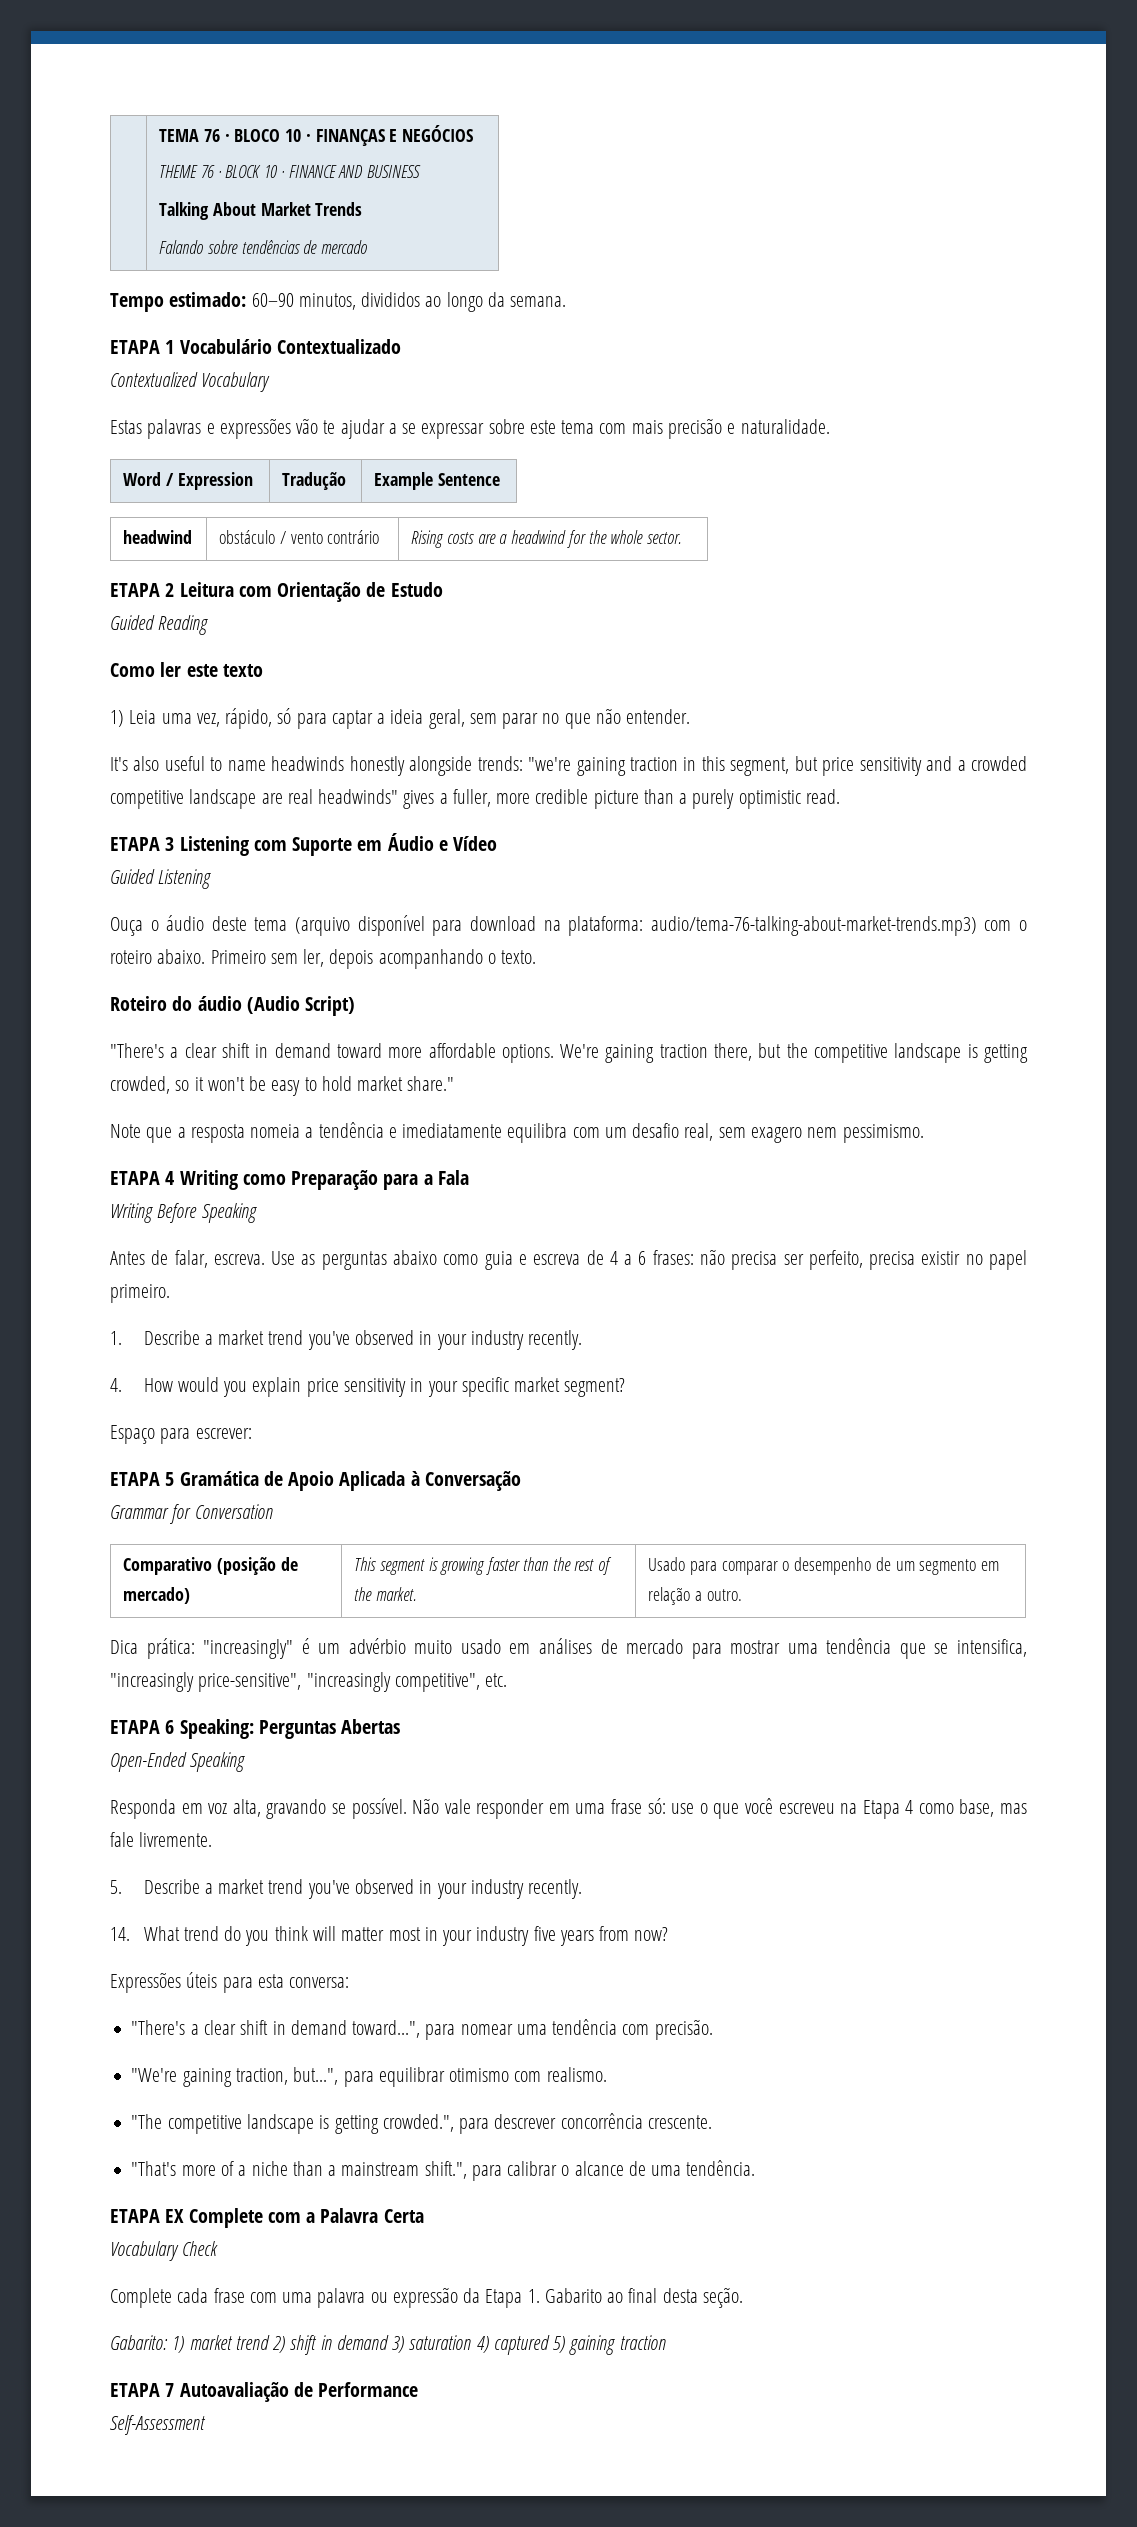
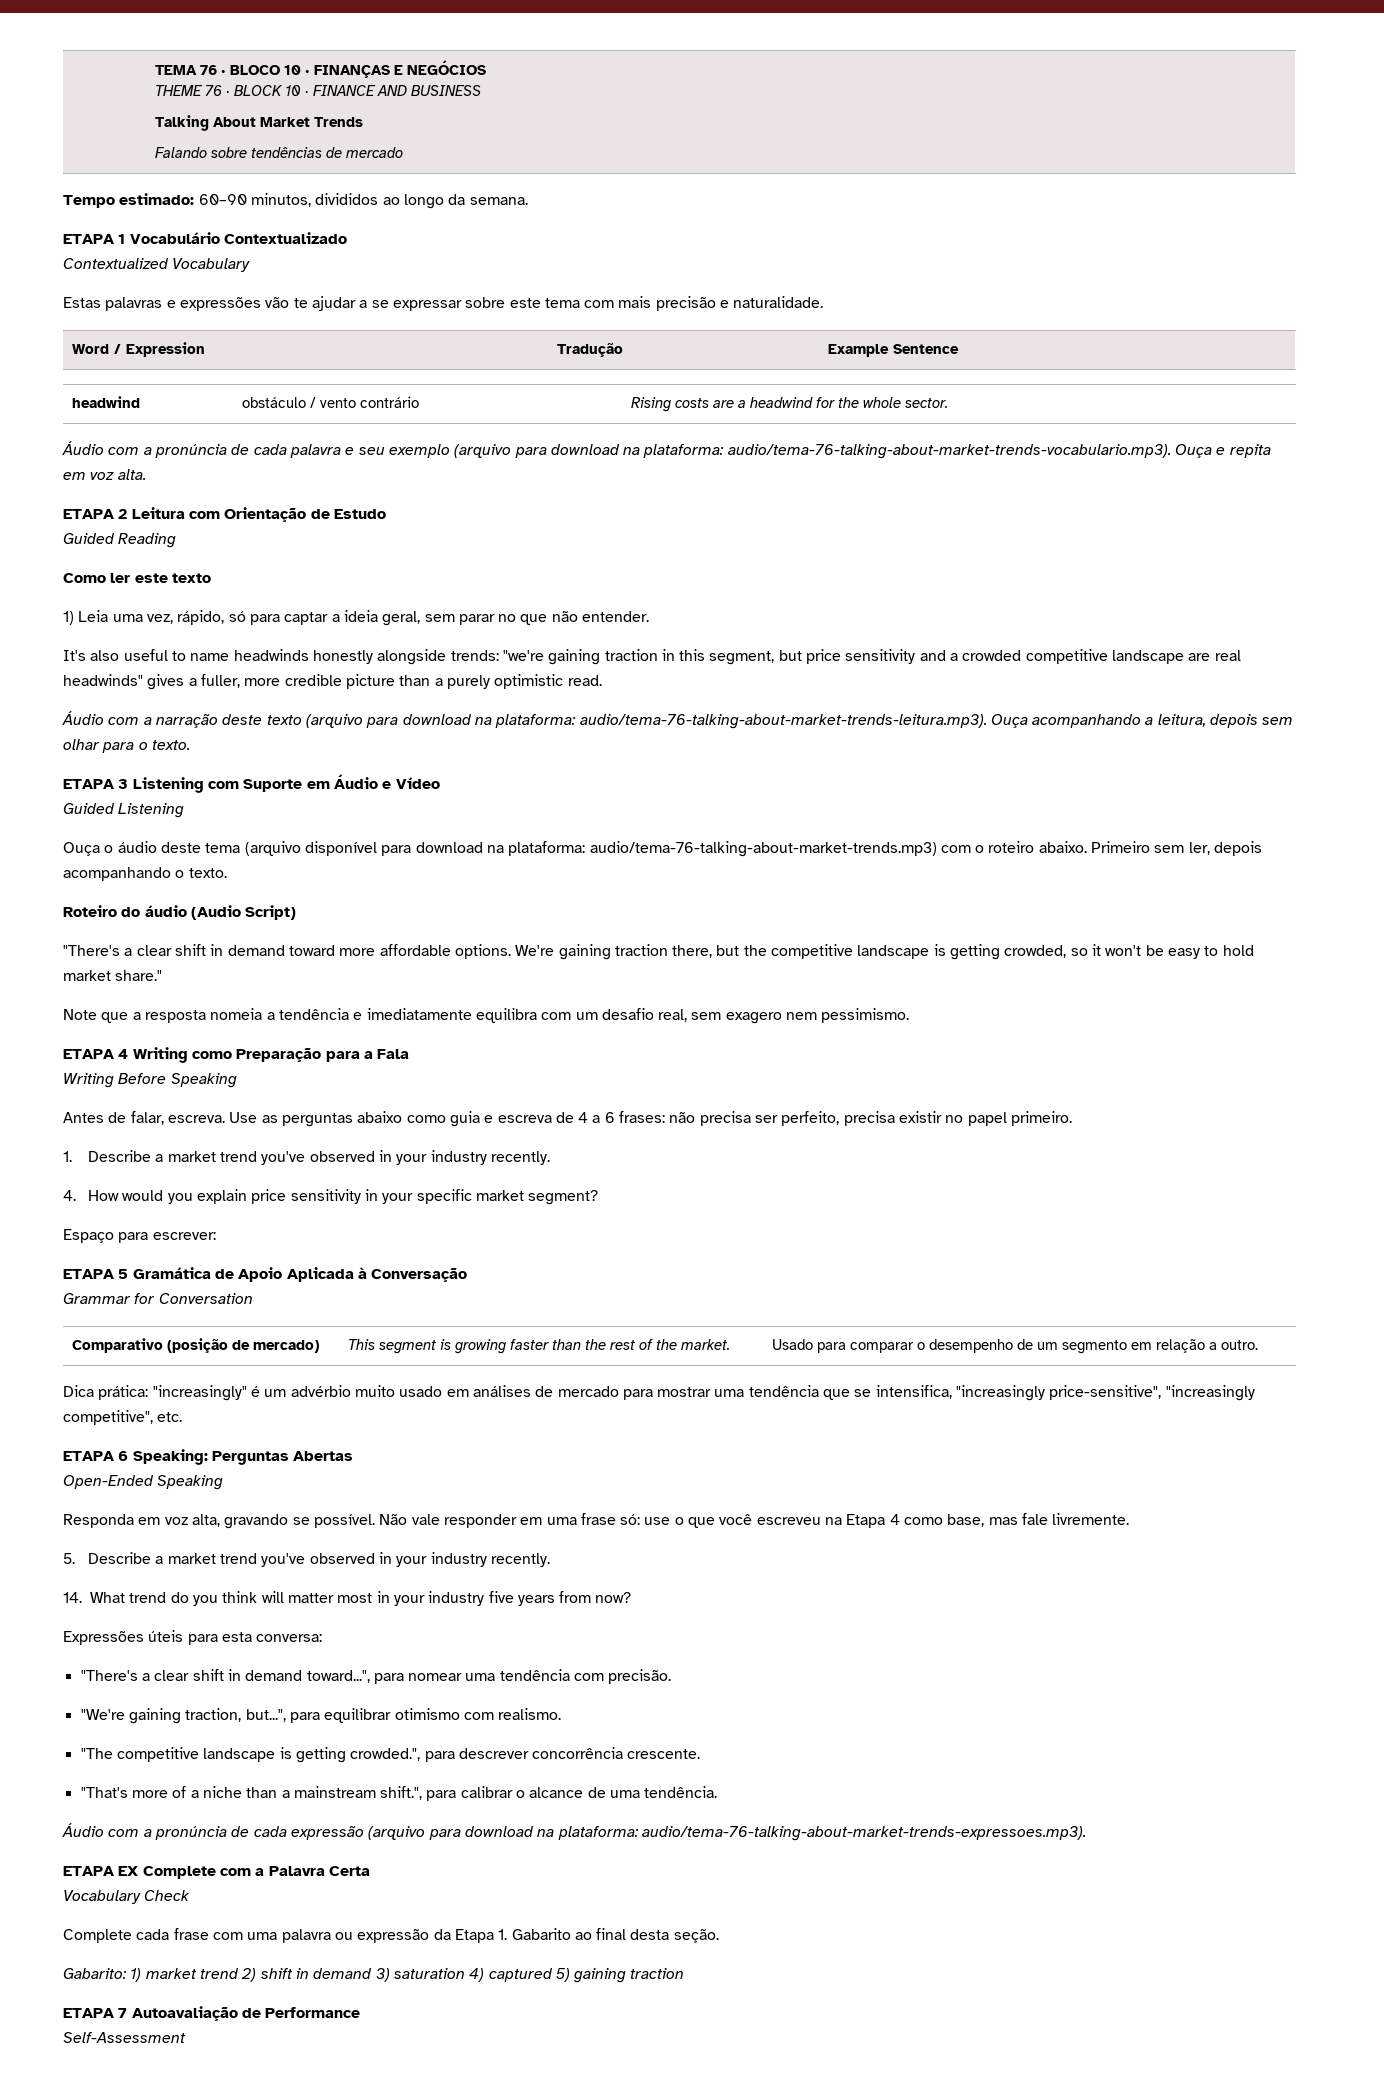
+ Áudio com a pronúncia de cada palavra e seu exemplo (arquivo para download na plataforma: audio/tema-76-talking-about-market-trends-vocabulario.mp3). Ouça e repita em voz alta.
+ Áudio com a narração deste texto (arquivo para download na plataforma: audio/tema-76-talking-about-market-trends-leitura.mp3). Ouça acompanhando a leitura, depois sem olhar para o texto.
+ Áudio com a pronúncia de cada expressão (arquivo para download na plataforma: audio/tema-76-talking-about-market-trends-expressoes.mp3).

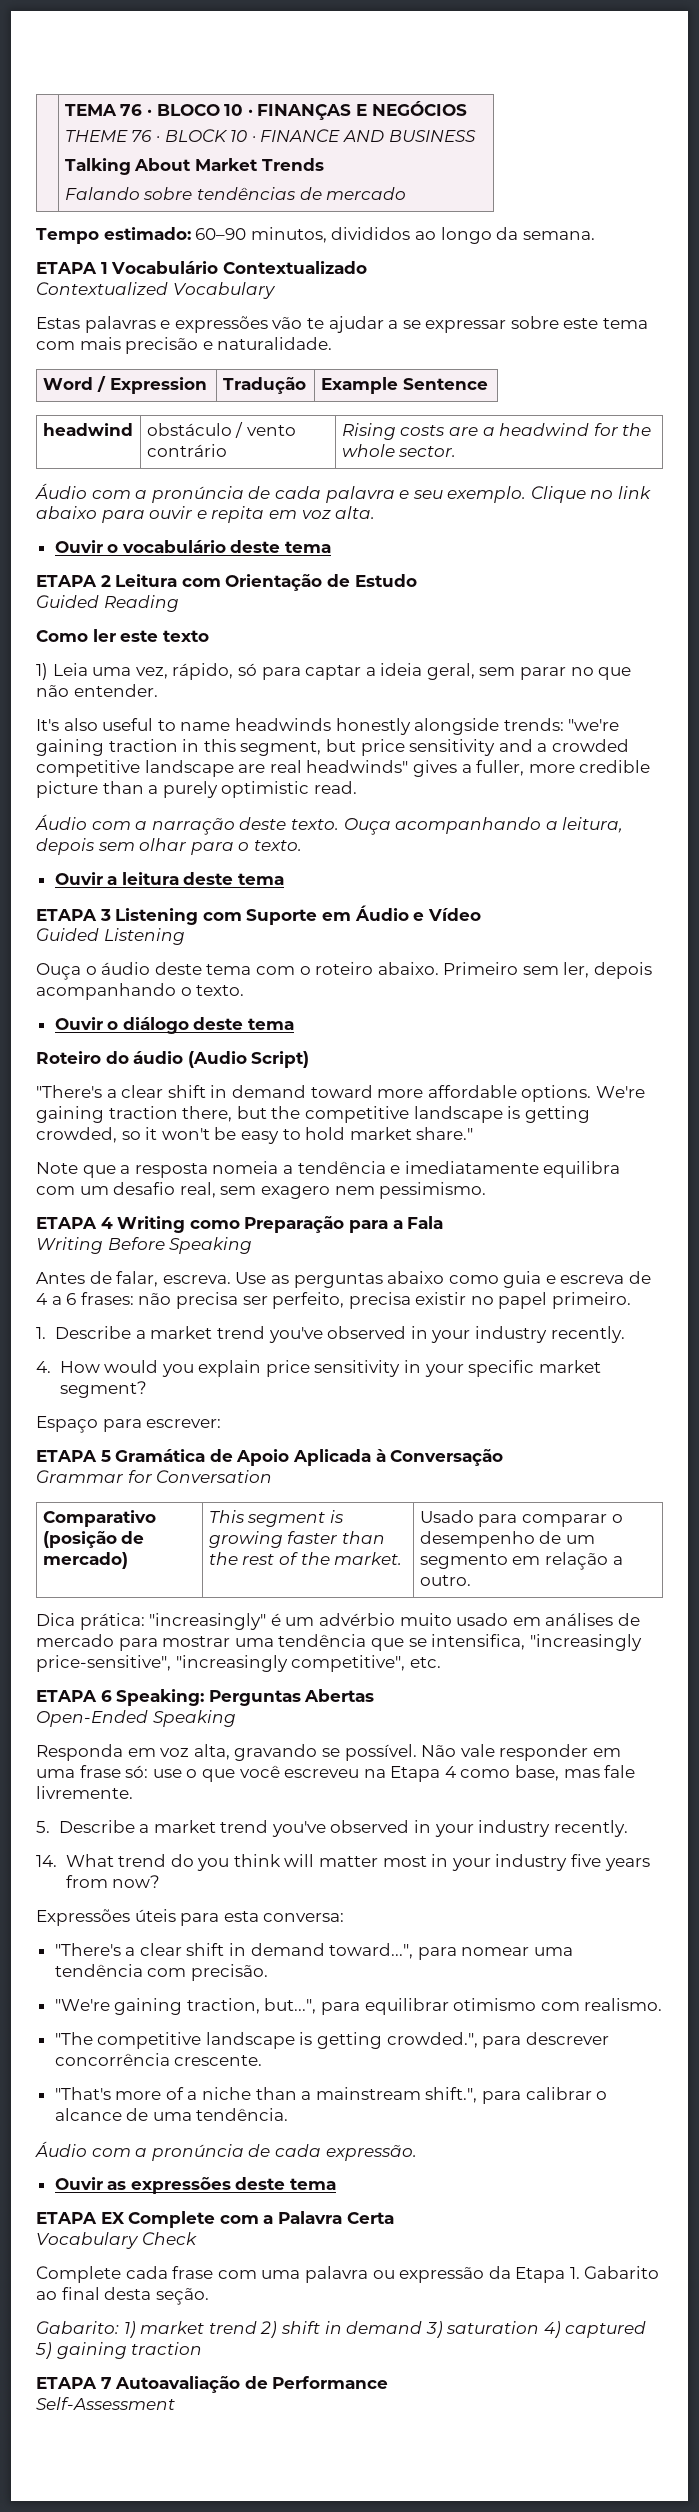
- Áudio com a pronúncia de cada palavra e seu exemplo (arquivo para download na plataforma: audio/tema-76-talking-about-market-trends-vocabulario.mp3). Ouça e repita em voz alta.
+ Áudio com a pronúncia de cada palavra e seu exemplo. Clique no link abaixo para ouvir e repita em voz alta.
+ Ouvir o vocabulário deste tema
- Áudio com a narração deste texto (arquivo para download na plataforma: audio/tema-76-talking-about-market-trends-leitura.mp3). Ouça acompanhando a leitura, depois sem olhar para o texto.
+ Áudio com a narração deste texto. Ouça acompanhando a leitura, depois sem olhar para o texto.
+ Ouvir a leitura deste tema
- Ouça o áudio deste tema (arquivo disponível para download na plataforma: audio/tema-76-talking-about-market-trends.mp3) com o roteiro abaixo.
+ Ouça o áudio deste tema com o roteiro abaixo.
+ Ouvir o diálogo deste tema
- Áudio com a pronúncia de cada expressão (arquivo para download na plataforma: audio/tema-76-talking-about-market-trends-expressoes.mp3).
+ Áudio com a pronúncia de cada expressão.
+ Ouvir as expressões deste tema

